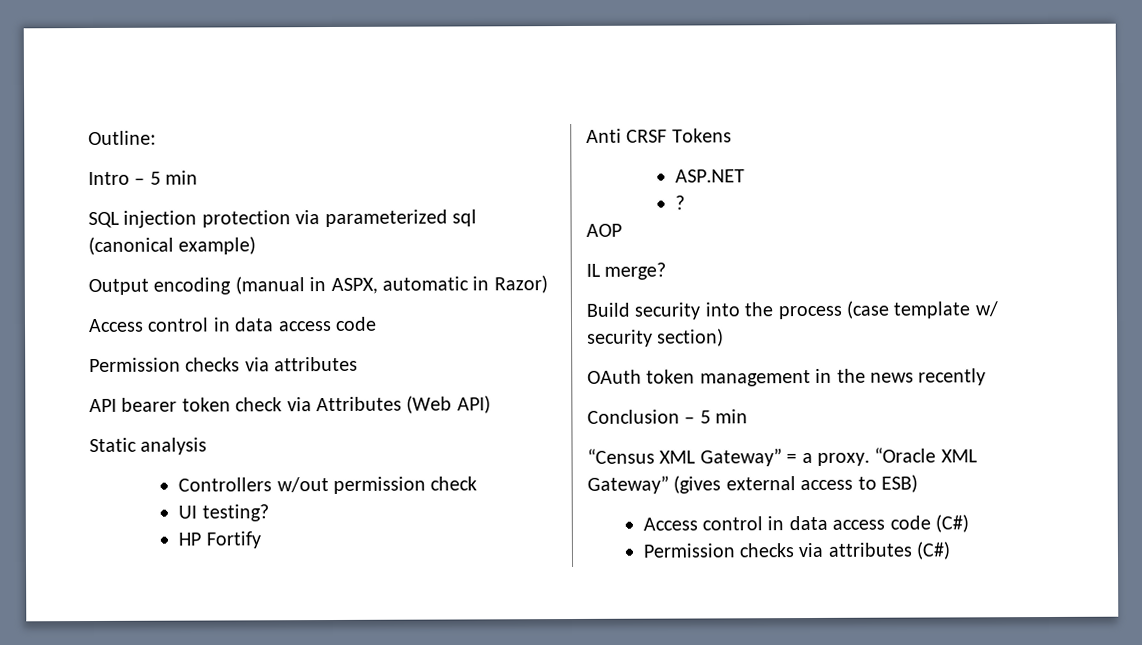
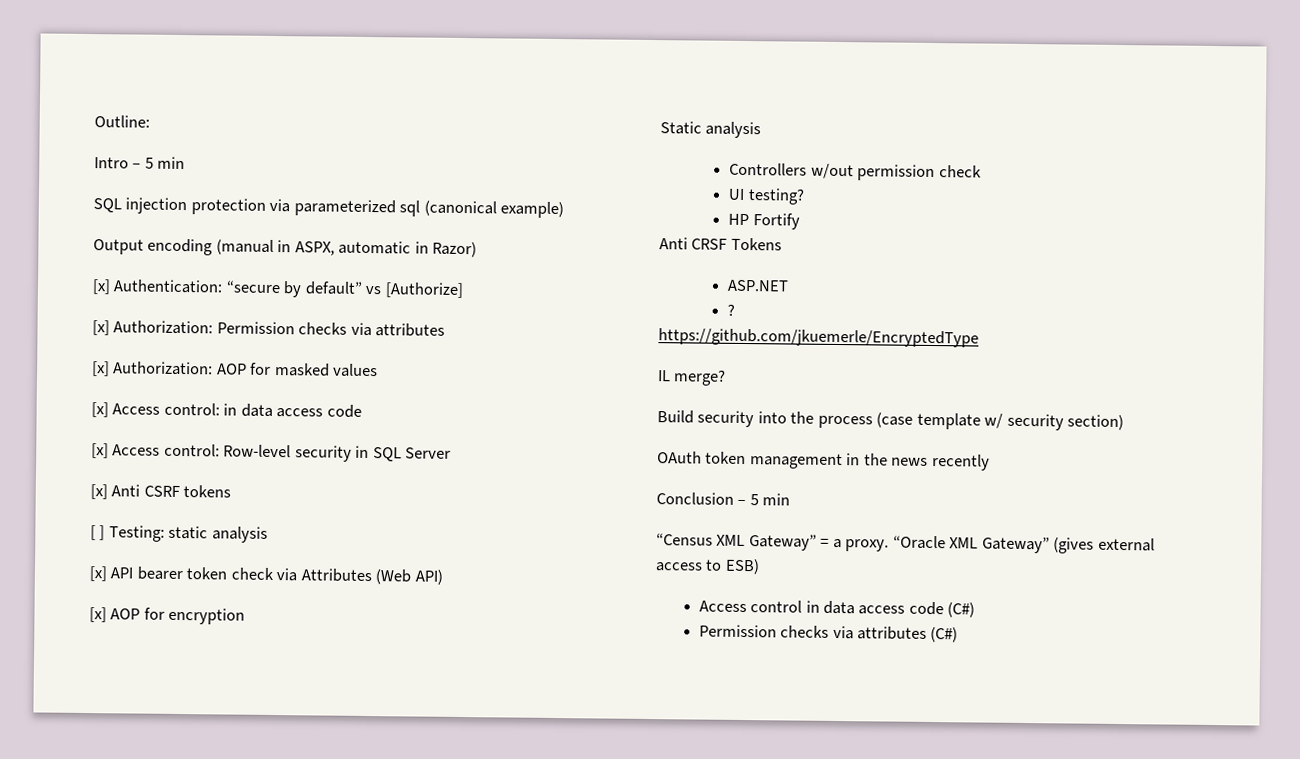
  Output encoding (manual in ASPX, automatic in Razor)
- Access control in data access code
- Permission checks via attributes
- API bearer token check via Attributes (Web API)
+ [x] Authentication: “secure by default” vs [Authorize]
+ [x] Authorization: Permission checks via attributes
+ [x] Authorization: AOP for masked values
+ [x] Access control: in data access code
+ [x] Access control: Row-level security in SQL Server
+ [x] Anti CSRF tokens
+ [ ] Testing: static analysis
+ [x] API bearer token check via Attributes (Web API)
+ [x] AOP for encryption
- AOP
+ https://github.com/jkuemerle/EncryptedType

